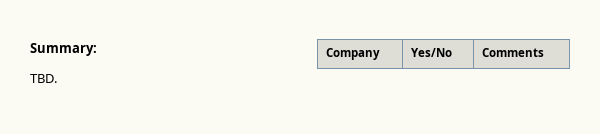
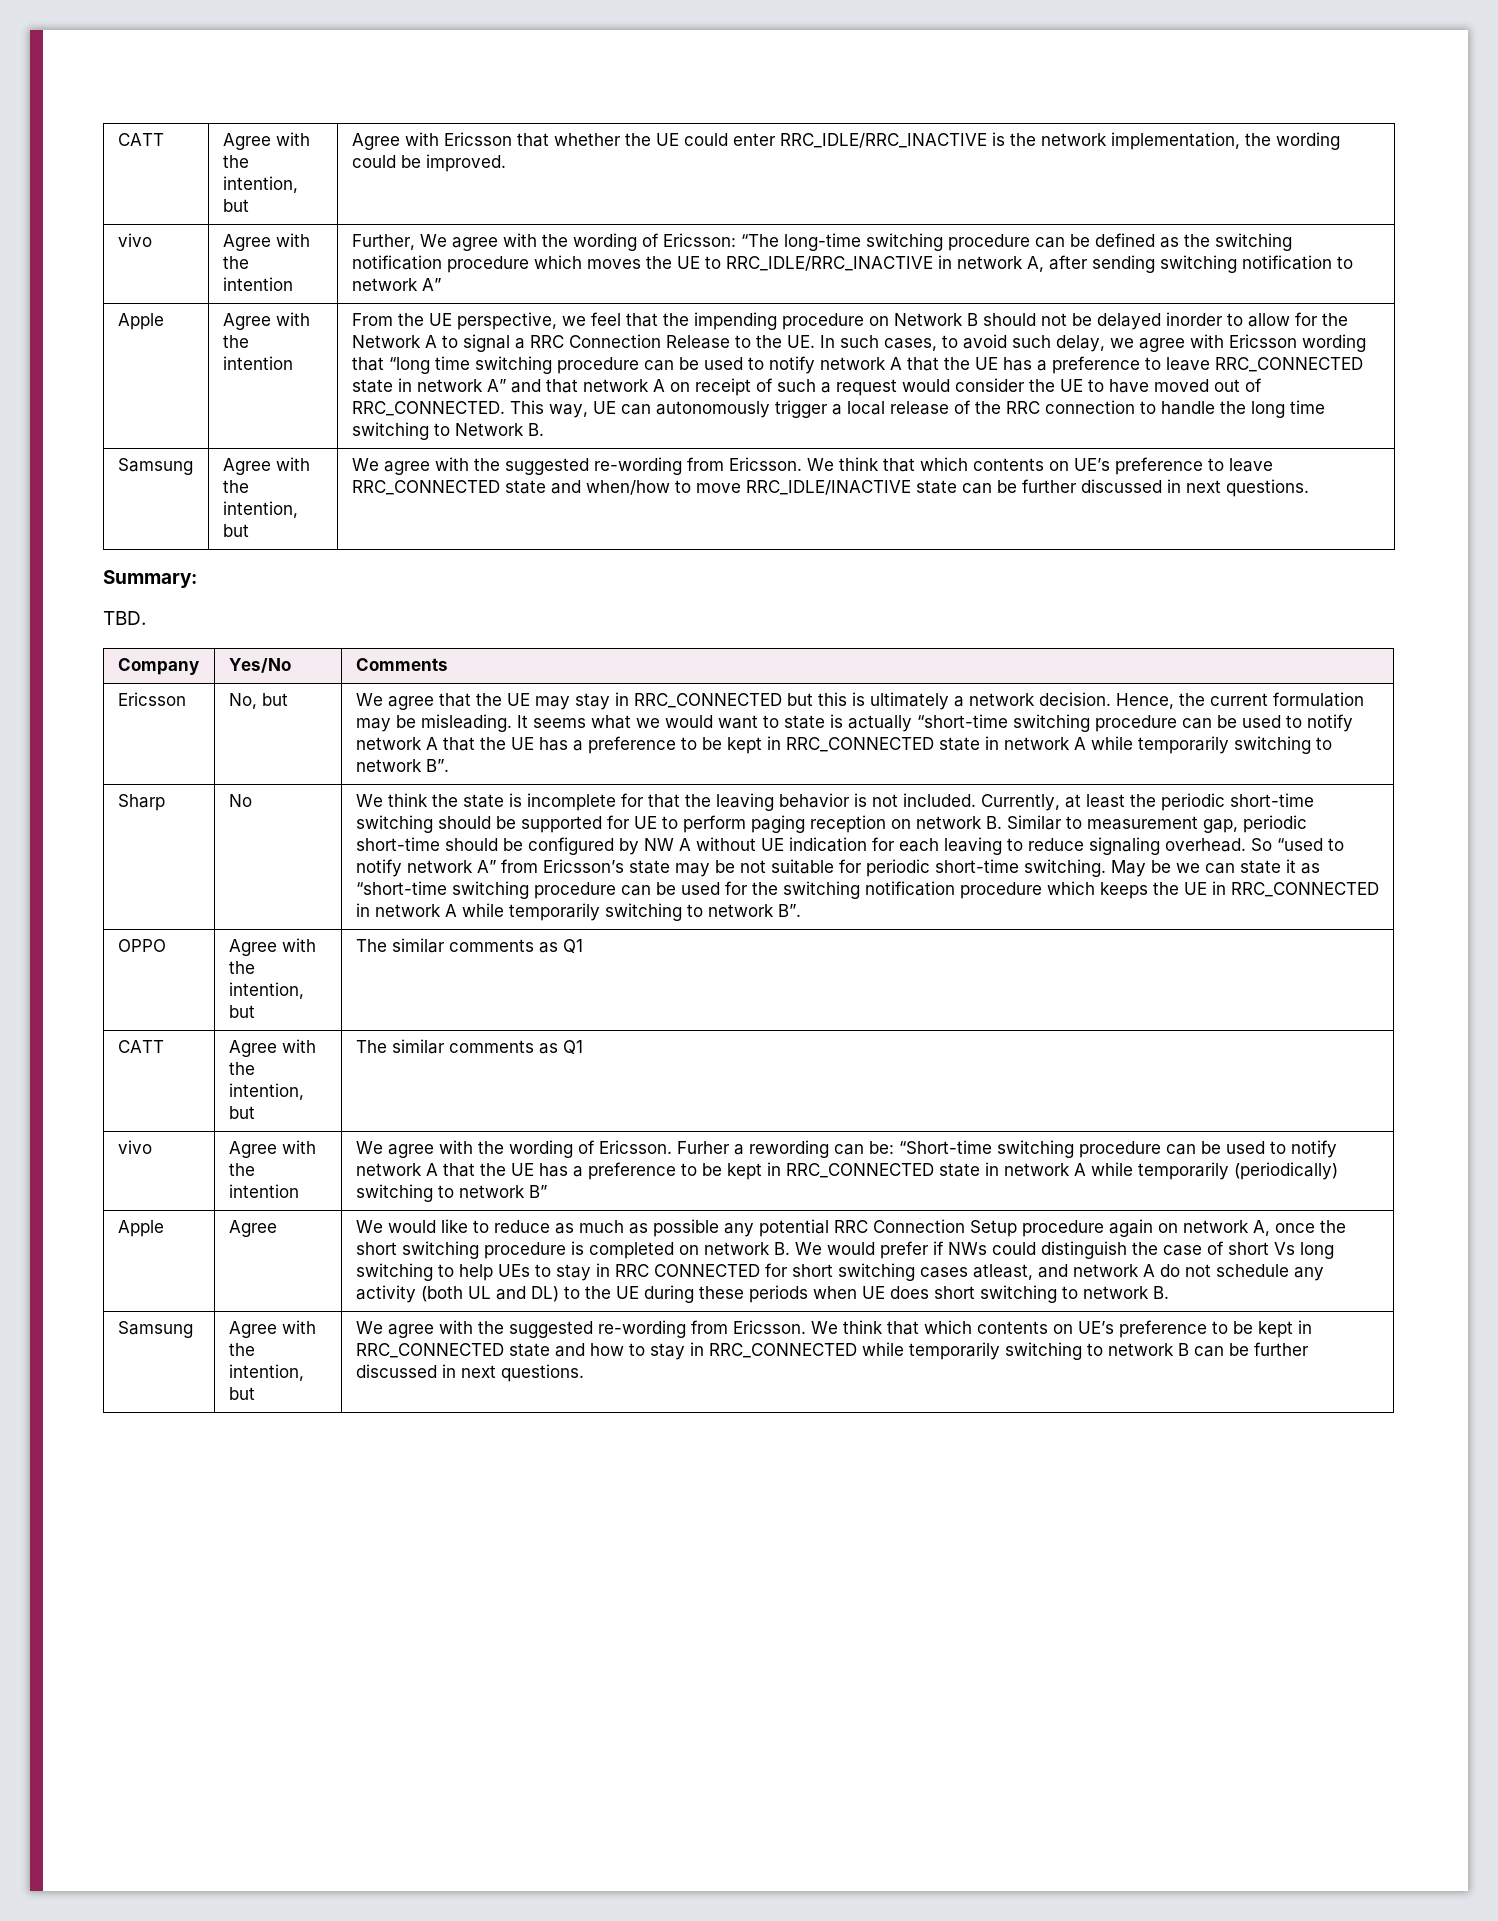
+ CATT | Agree with the intention, but | Agree with Ericsson that whether the UE could enter RRC_IDLE/RRC_INACTIVE is the network implementation, the wording could be improved.
+ vivo | Agree with the intention | Further, We agree with the wording of Ericsson: “The long-time switching procedure can be defined as the switching notification procedure which moves the UE to RRC_IDLE/RRC_INACTIVE in network A, after sending switching notification to network A”
+ Apple | Agree with the intention | From the UE perspective, we feel that the impending procedure on Network B should not be delayed inorder to allow for the Network A to signal a RRC Connection Release to the UE. In such cases, to avoid such delay, we agree with Ericsson wording that “long time switching procedure can be used to notify network A that the UE has a preference to leave RRC_CONNECTED state in network A” and that network A on receipt of such a request would consider the UE to have moved out of RRC_CONNECTED. This way, UE can autonomously trigger a local release of the RRC connection to handle the long time switching to Network B.
+ Samsung | Agree with the intention, but | We agree with the suggested re-wording from Ericsson. We think that which contents on UE’s preference to leave RRC_CONNECTED state and when/how to move RRC_IDLE/INACTIVE state can be further discussed in next questions.
+ Ericsson | No, but | We agree that the UE may stay in RRC_CONNECTED but this is ultimately a network decision. Hence, the current formulation may be misleading. It seems what we would want to state is actually “short-time switching procedure can be used to notify network A that the UE has a preference to be kept in RRC_CONNECTED state in network A while temporarily switching to network B”.
+ Sharp | No | We think the state is incomplete for that the leaving behavior is not included. Currently, at least the periodic short-time switching should be supported for UE to perform paging reception on network B. Similar to measurement gap, periodic short-time should be configured by NW A without UE indication for each leaving to reduce signaling overhead. So “used to notify network A” from Ericsson’s state may be not suitable for periodic short-time switching. May be we can state it as “short-time switching procedure can be used for the switching notification procedure which keeps the UE in RRC_CONNECTED in network A while temporarily switching to network B”.
+ OPPO | Agree with the intention, but | The similar comments as Q1
+ CATT | Agree with the intention, but | The similar comments as Q1
+ vivo | Agree with the intention | We agree with the wording of Ericsson. Furher a rewording can be: “Short-time switching procedure can be used to notify network A that the UE has a preference to be kept in RRC_CONNECTED state in network A while temporarily (periodically) switching to network B”
+ Apple | Agree | We would like to reduce as much as possible any potential RRC Connection Setup procedure again on network A, once the short switching procedure is completed on network B. We would prefer if NWs could distinguish the case of short Vs long switching to help UEs to stay in RRC CONNECTED for short switching cases atleast, and network A do not schedule any activity (both UL and DL) to the UE during these periods when UE does short switching to network B.
+ Samsung | Agree with the intention, but | We agree with the suggested re-wording from Ericsson. We think that which contents on UE’s preference to be kept in RRC_CONNECTED state and how to stay in RRC_CONNECTED while temporarily switching to network B can be further discussed in next questions.

